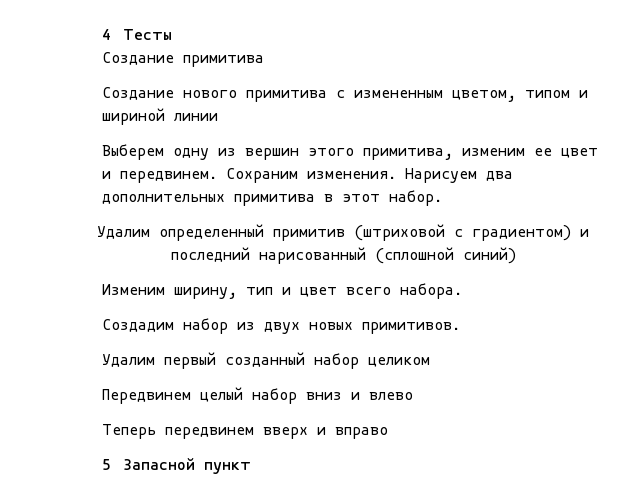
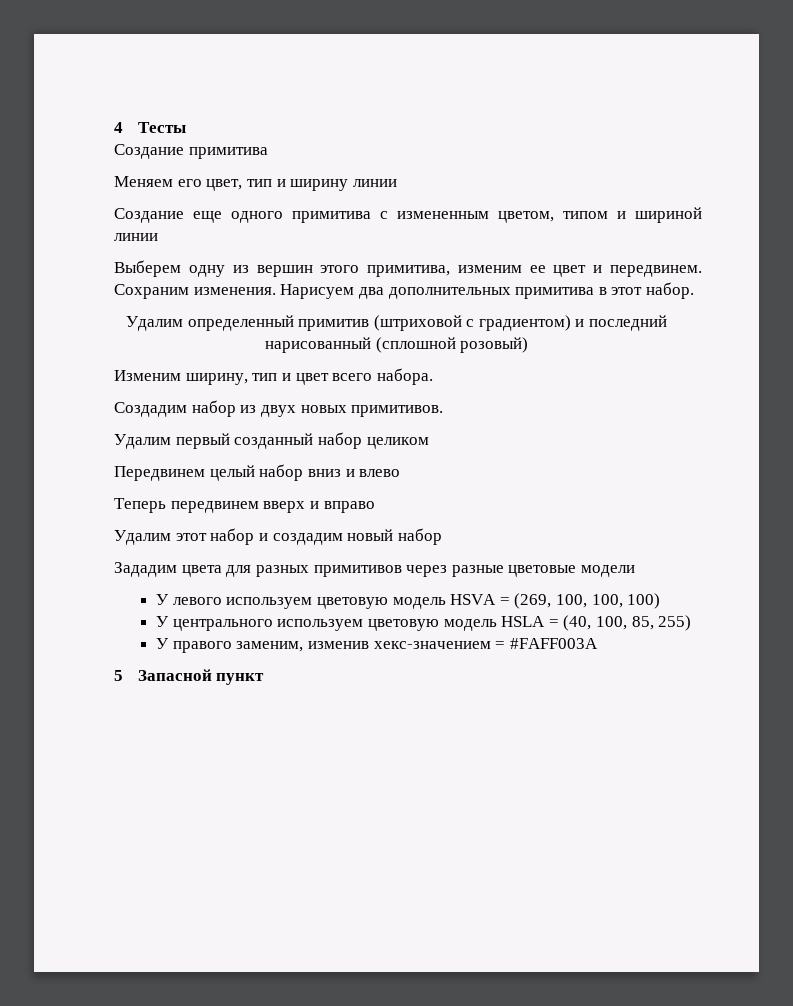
- Создание нового примитива с измененным цветом, типом и шириной линии
+ Меняем его цвет, тип и ширину линии
+ Создание еще одного примитива с измененным цветом, типом и шириной линии
- Удалим определенный примитив (штриховой с градиентом) и последний нарисованный (сплошной синий)
+ Удалим определенный примитив (штриховой с градиентом) и последний нарисованный (сплошной розовый)
+ Удалим этот набор и создадим новый набор
+ Зададим цвета для разных примитивов через разные цветовые модели
+ У левого используем цветовую модель HSVA = (269, 100, 100, 100)
+ У центрального используем цветовую модель HSLA = (40, 100, 85, 255)
+ У правого заменим, изменив хекс-значением = #FAFF003A

